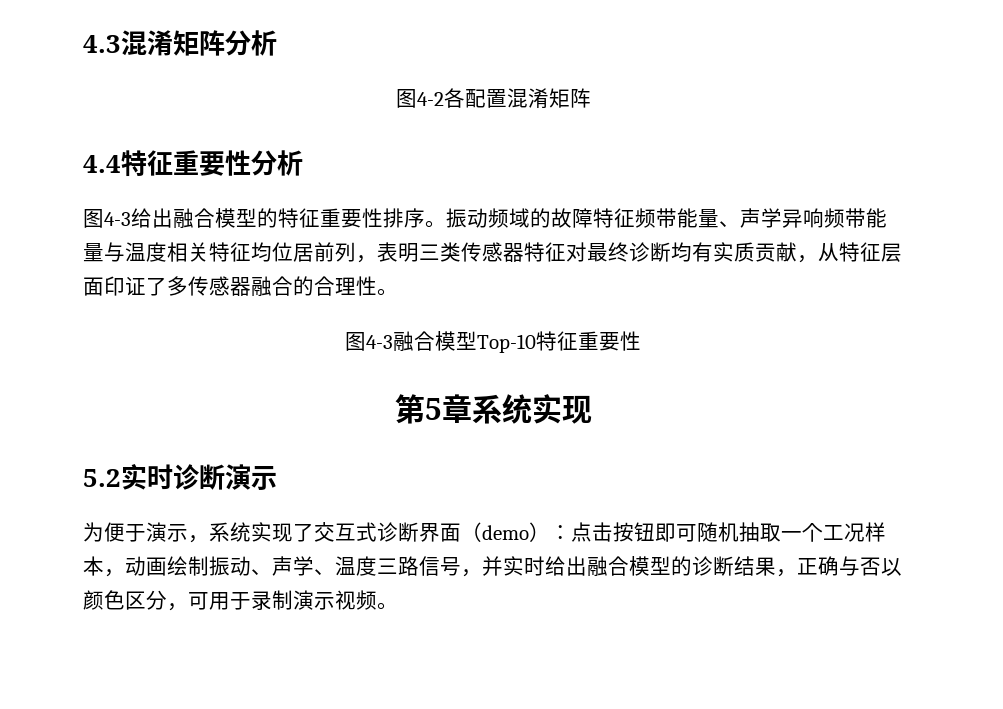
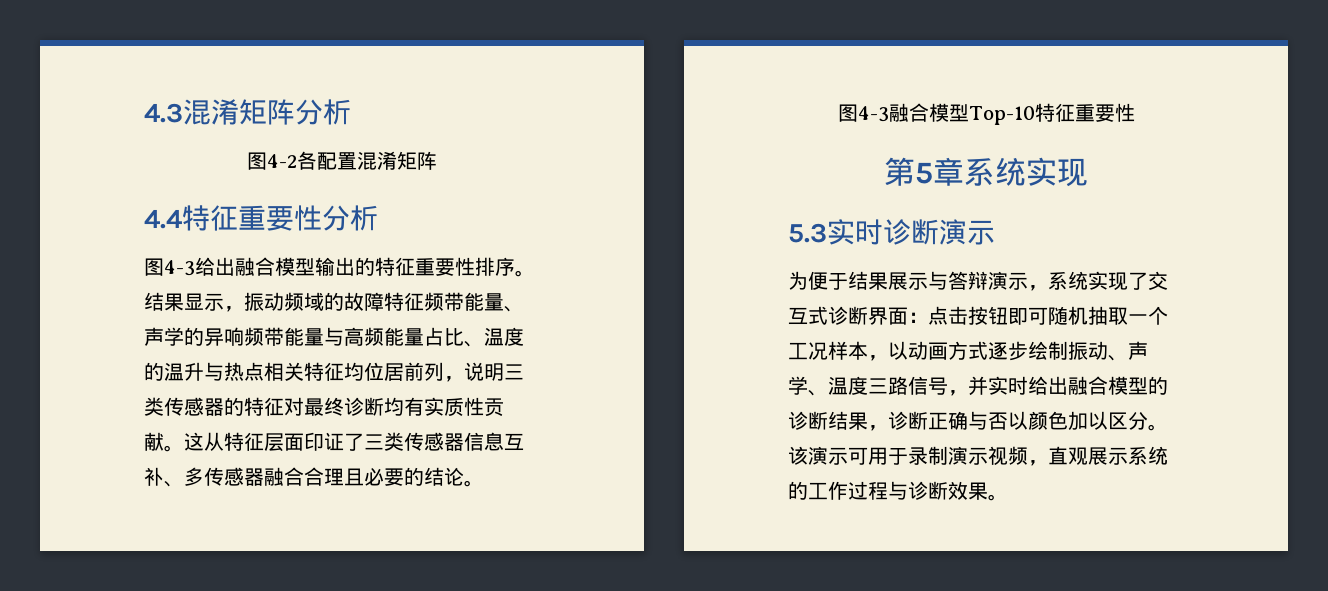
- 图4-3给出融合模型的特征重要性排序。
+ 图4-3给出融合模型输出的特征重要性排序。
- 振动频域的故障特征频带能量、声学异响频带能量与温度相关特征均位居前列，表明三类传感器特征对最终诊断均有实质贡献，从特征层面印证了多传感器融合的合理性。
+ 结果显示，振动频域的故障特征频带能量、声学的异响频带能量与高频能量占比、温度的温升与热点相关特征均位居前列，说明三类传感器的特征对最终诊断均有实质性贡献。这从特征层面印证了三类传感器信息互补、多传感器融合合理且必要的结论。
- 5.2实时诊断演示
+ 5.3实时诊断演示
- 为便于演示，系统实现了交互式诊断界面（demo）：点击按钮即可随机抽取一个工况样本，动画绘制振动、声学、温度三路信号，并实时给出融合模型的诊断结果，正确与否以颜色区分，可用于录制演示视频。
+ 为便于结果展示与答辩演示，系统实现了交互式诊断界面：点击按钮即可随机抽取一个工况样本，以动画方式逐步绘制振动、声学、温度三路信号，并实时给出融合模型的诊断结果，诊断正确与否以颜色加以区分。该演示可用于录制演示视频，直观展示系统的工作过程与诊断效果。

